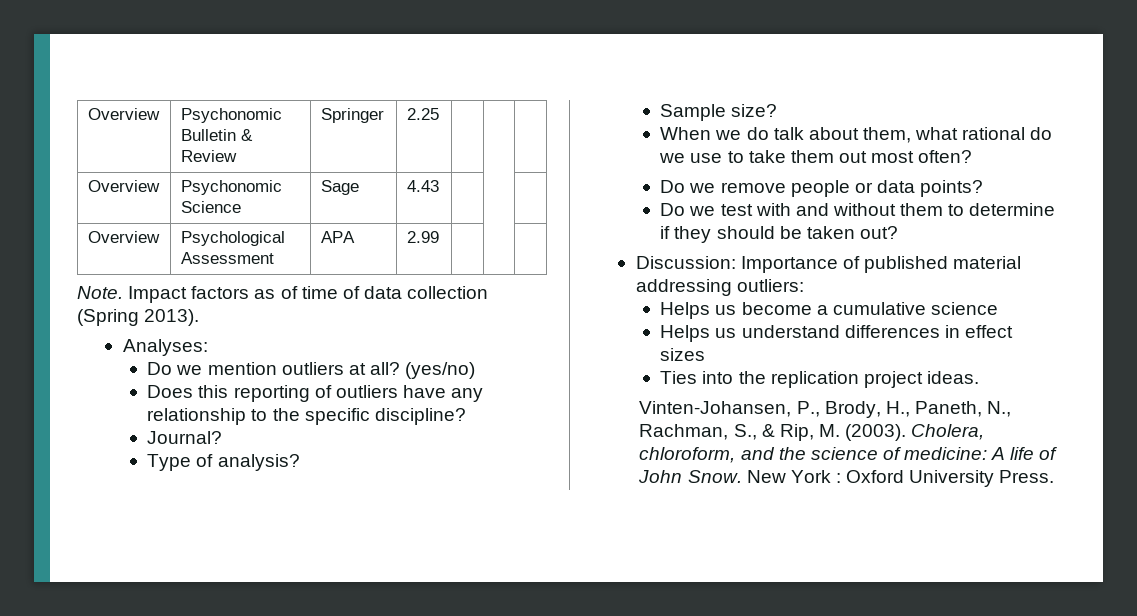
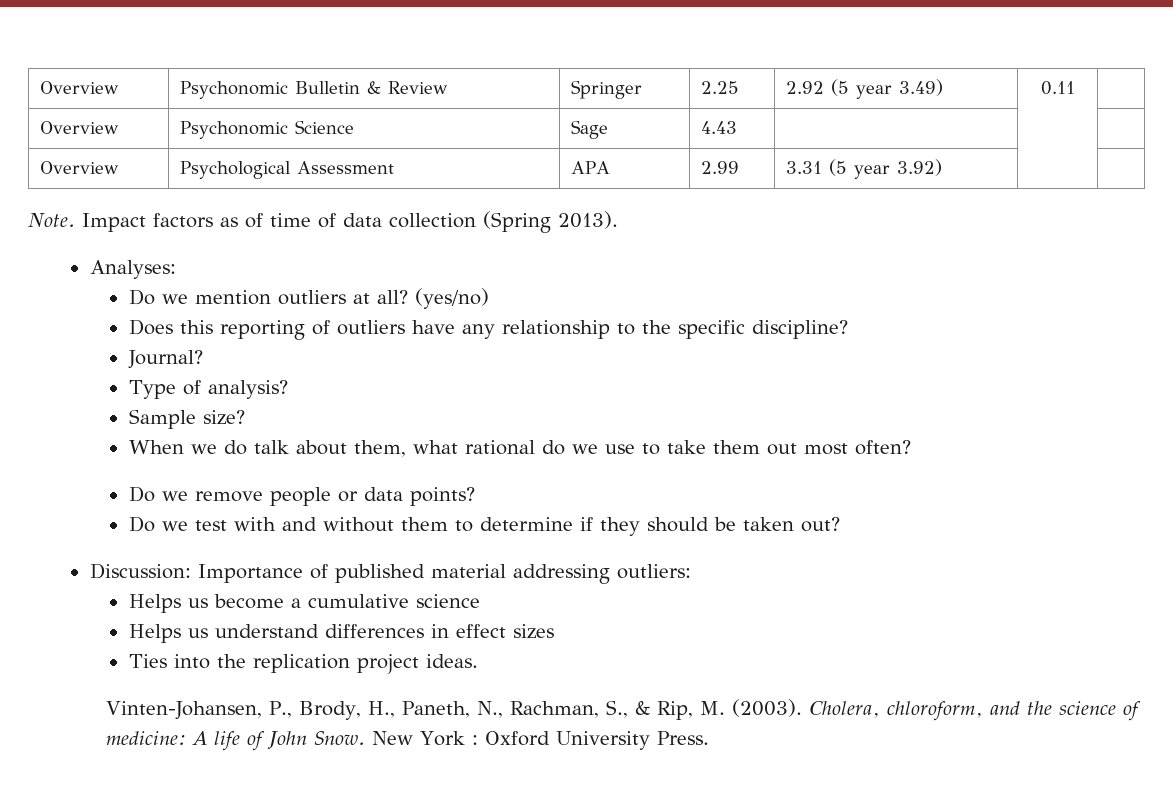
- Overview | Psychonomic Bulletin & Review | Springer | 2.25 | | |
+ Overview | Psychonomic Bulletin & Review | Springer | 2.25 | 2.92 (5 year 3.49) | 0.11 |
- Overview | Psychological Assessment | APA | 2.99 | | |
+ Overview | Psychological Assessment | APA | 2.99 | 3.31 (5 year 3.92) | |

